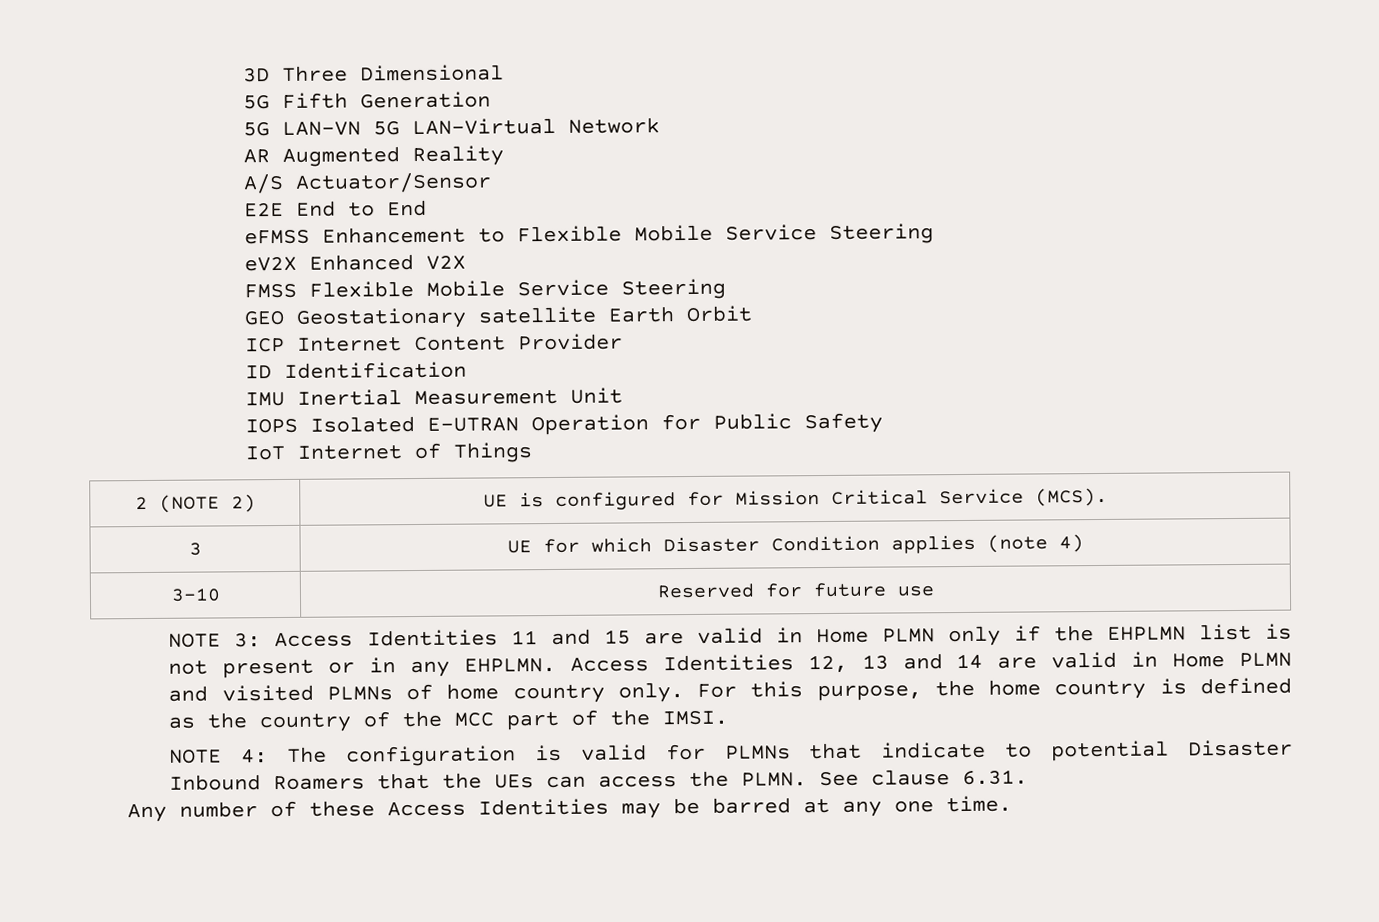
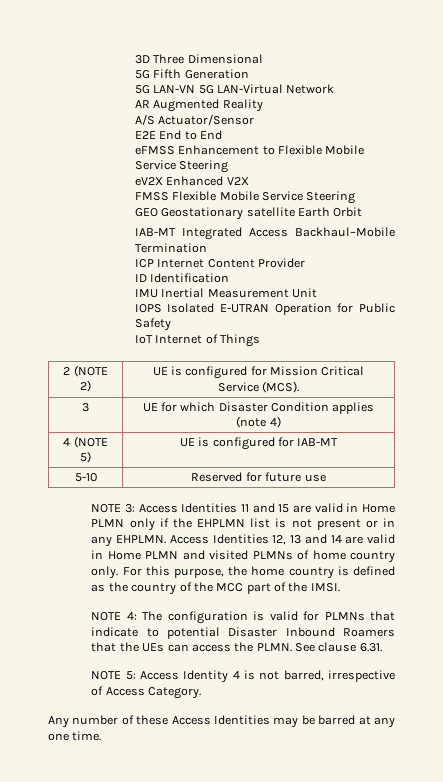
+ IAB-MT Integrated Access Backhaul–Mobile Termination
- 3-10 | Reserved for future use
+ 4 (NOTE 5) | UE is configured for IAB-MT
+ 5-10 | Reserved for future use
+ NOTE 5: Access Identity 4 is not barred, irrespective of Access Category.

